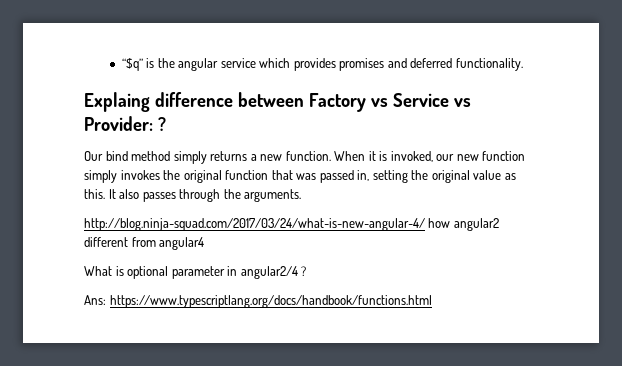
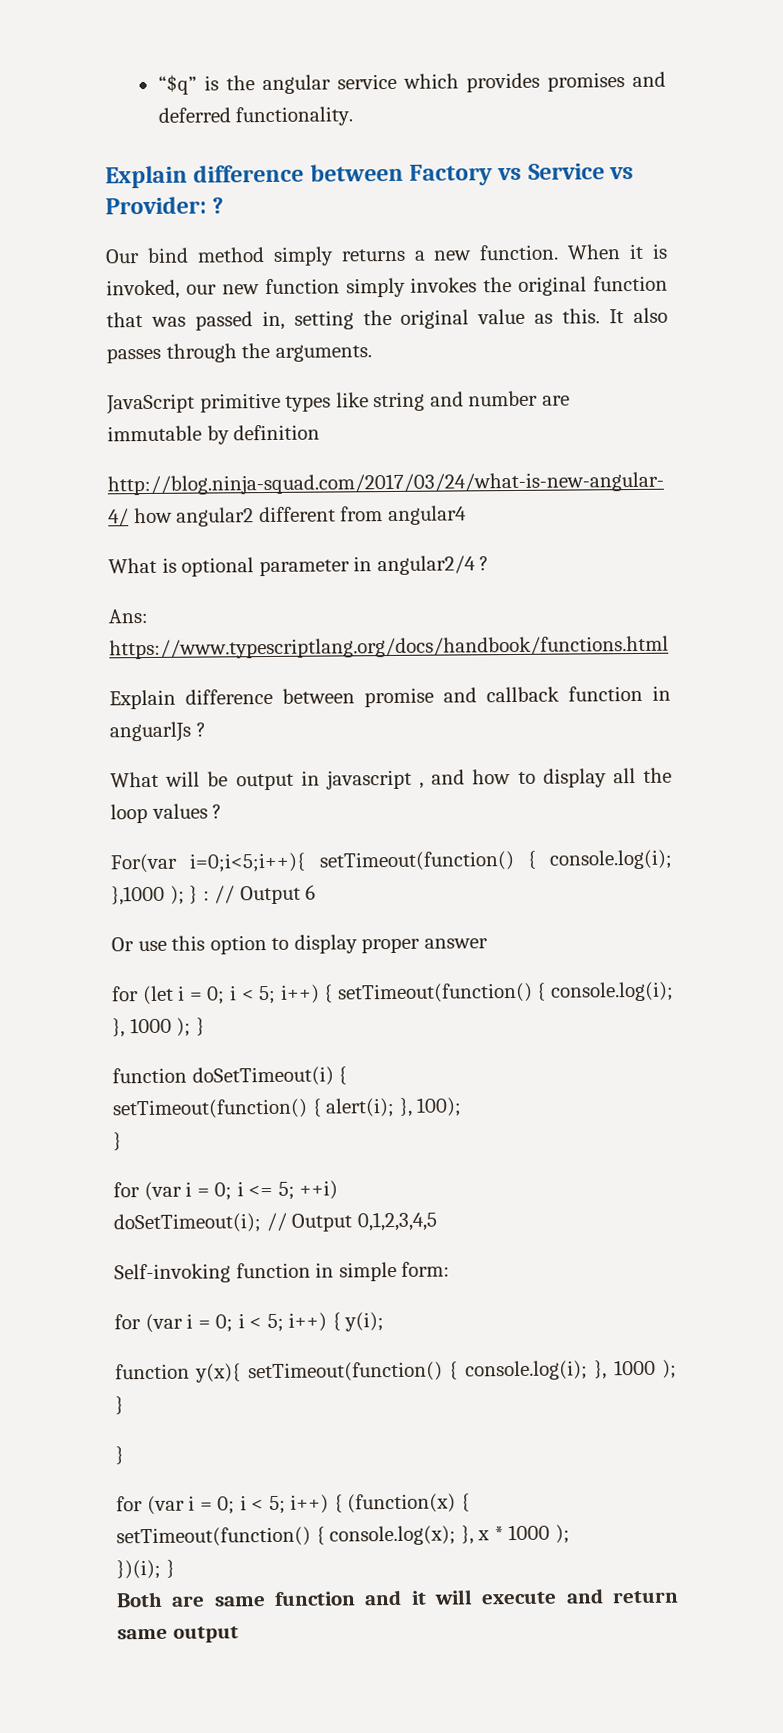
- Explaing difference between Factory vs Service vs Provider: ?
+ Explain difference between Factory vs Service vs Provider: ?
+ JavaScript primitive types like string and number are immutable by definition
+ Explain difference between promise and callback function in anguarlJs ?
+ What will be output in javascript , and how to display all the loop values ?
+ For(var i=0;i<5;i++){ setTimeout(function() { console.log(i); },1000 ); } : // Output 6
+ Or use this option to display proper answer
+ for (let i = 0; i < 5; i++) { setTimeout(function() { console.log(i); }, 1000 ); }
+ function doSetTimeout(i) {
+ setTimeout(function() { alert(i); }, 100);
+ }
+ for (var i = 0; i <= 5; ++i)
+ doSetTimeout(i); // Output 0,1,2,3,4,5
+ Self-invoking function in simple form:
+ for (var i = 0; i < 5; i++) { y(i);
+ function y(x){ setTimeout(function() { console.log(i); }, 1000 ); }
+ }
+ for (var i = 0; i < 5; i++) { (function(x) {
+ setTimeout(function() { console.log(x); }, x * 1000 );
+ })(i); }
+ Both are same function and it will execute and return same output

